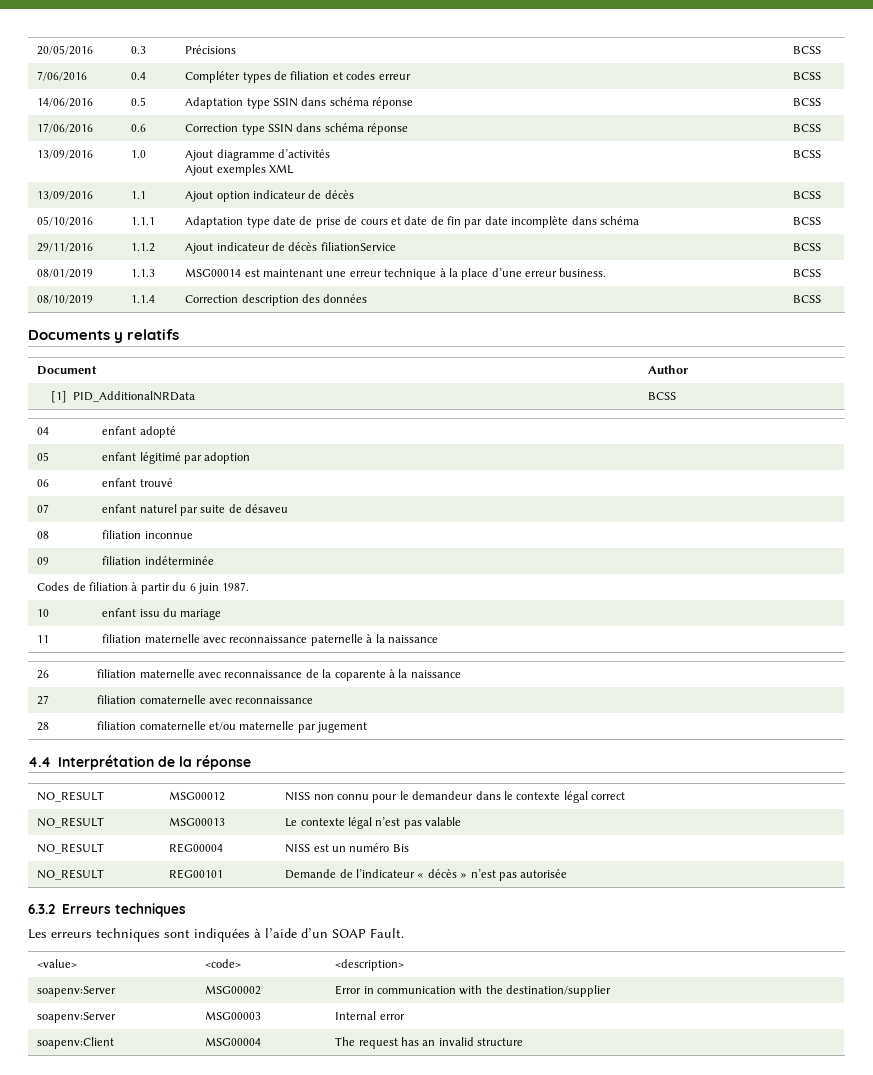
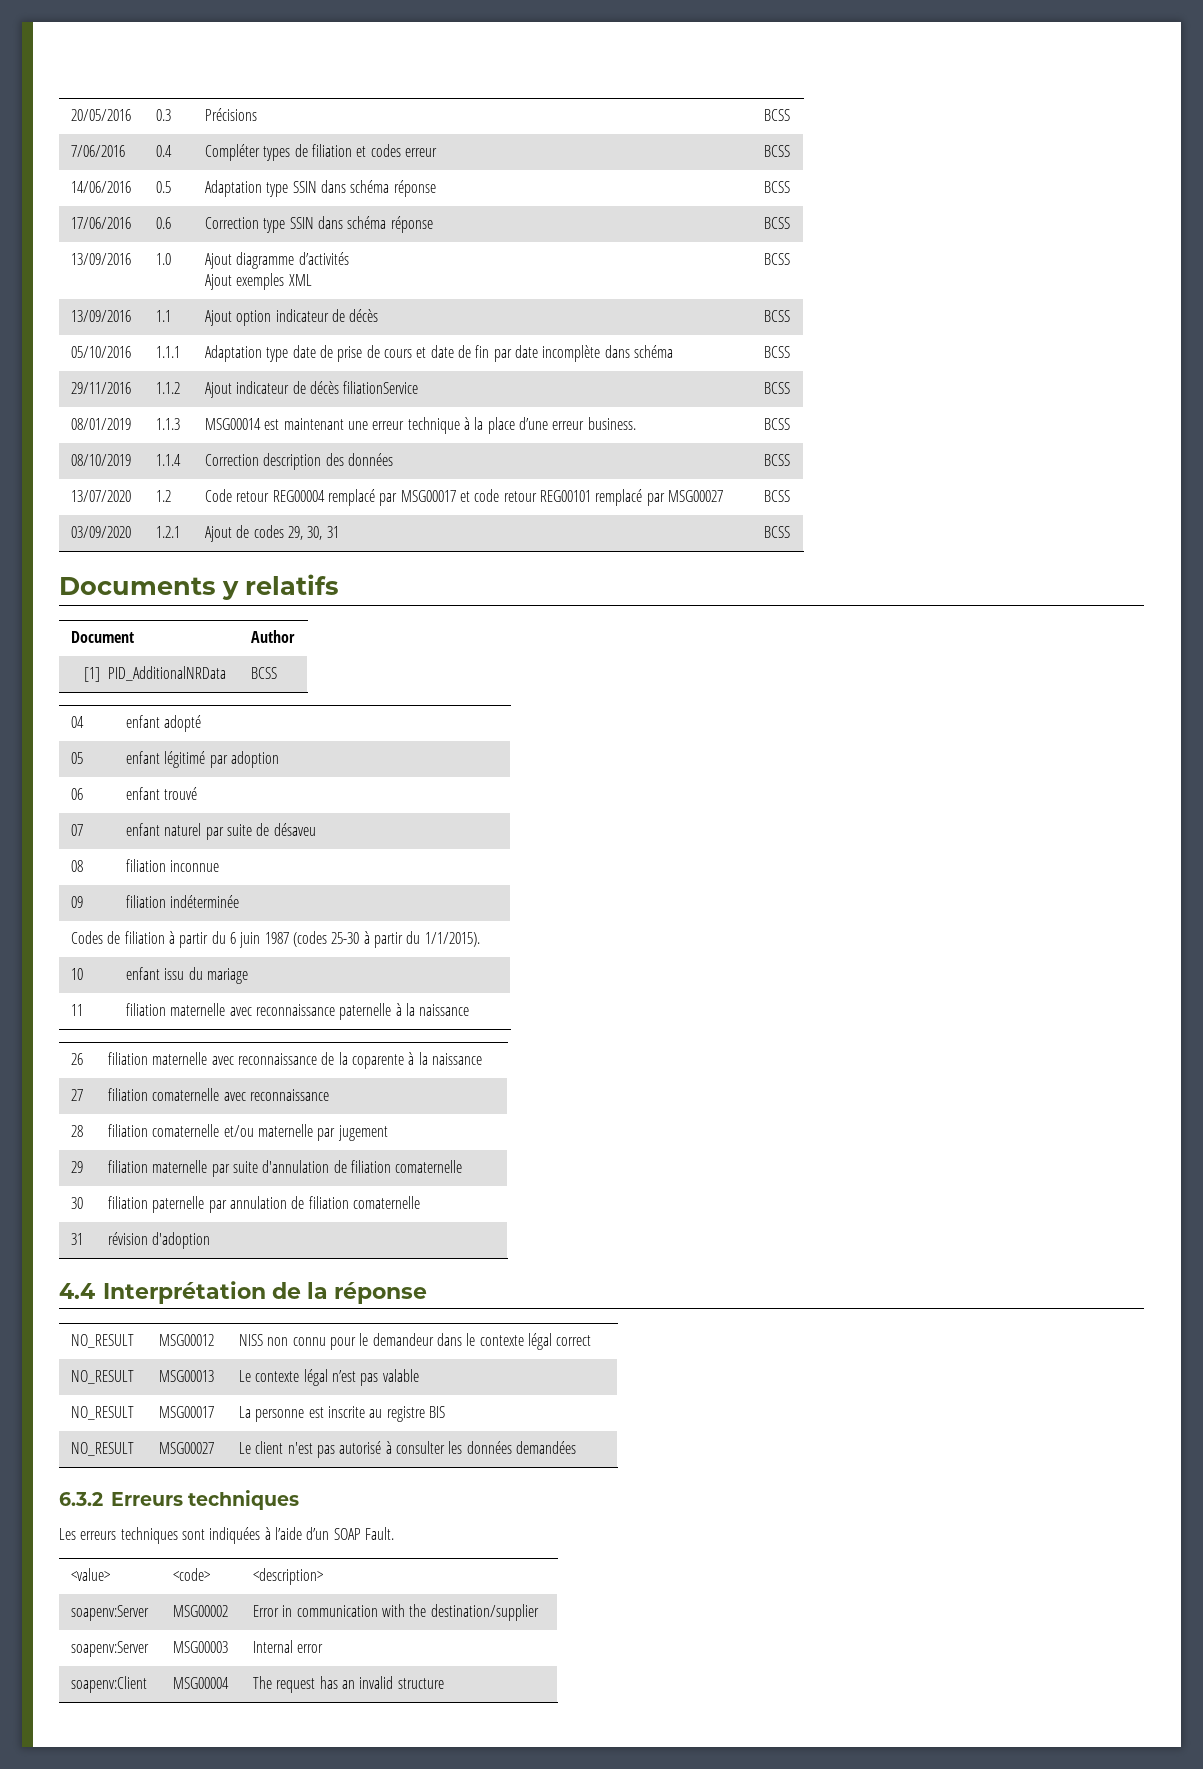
+ 13/07/2020 | 1.2 | Code retour REG00004 remplacé par MSG00017 et code retour REG00101 remplacé par MSG00027 | BCSS
+ 03/09/2020 | 1.2.1 | Ajout de codes 29, 30, 31 | BCSS
- Codes de filiation à partir du 6 juin 1987.
+ Codes de filiation à partir du 6 juin 1987 (codes 25-30 à partir du 1/1/2015).
+ 29 | filiation maternelle par suite d'annulation de filiation comaternelle
+ 30 | filiation paternelle par annulation de filiation comaternelle
+ 31 | révision d'adoption
- NO_RESULT | REG00004 | NISS est un numéro Bis
- NO_RESULT | REG00101 | Demande de l’indicateur « décès » n’est pas autorisée
+ NO_RESULT | MSG00017 | La personne est inscrite au registre BIS
+ NO_RESULT | MSG00027 | Le client n'est pas autorisé à consulter les données demandées

